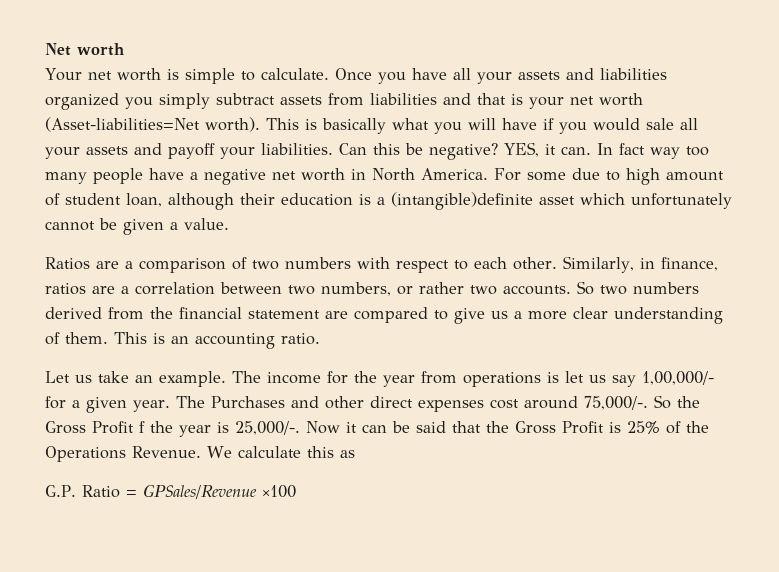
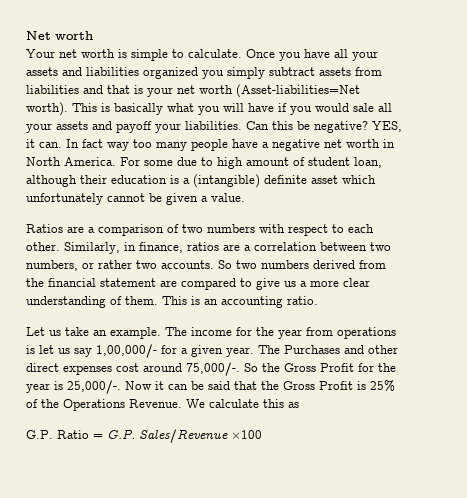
- For some due to high amount of student loan, although their education is a (intangible)definite asset which unfortunately cannot be given a value.
+ For some due to high amount of student loan, although their education is a (intangible) definite asset which unfortunately cannot be given a value.
- So the Gross Profit f the year is 25,000/-.
+ So the Gross Profit for the year is 25,000/-.
- G.P. Ratio = GPSales/Revenue ×100
+ G.P. Ratio = G.P. Sales/Revenue ×100

